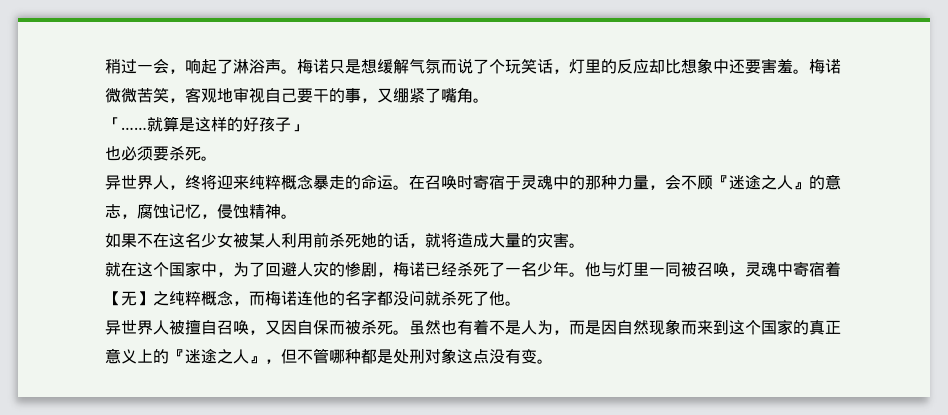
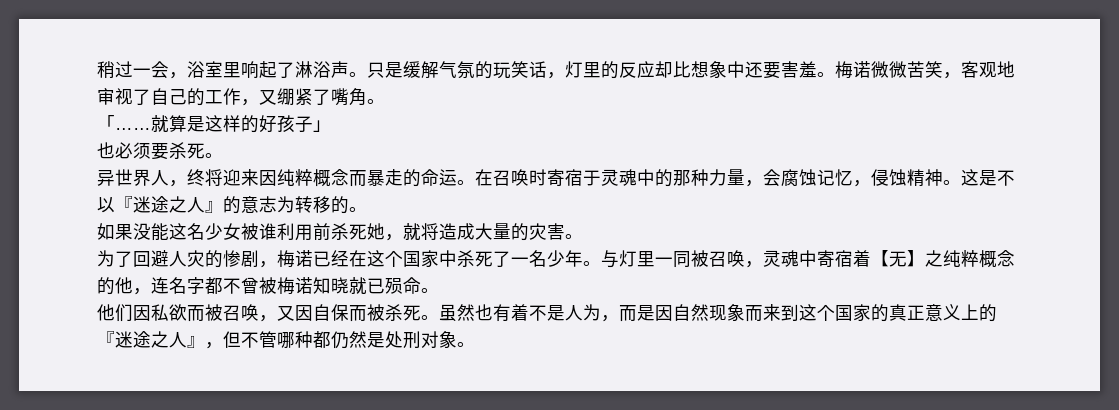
- 稍过一会，响起了淋浴声。
+ 稍过一会，浴室里响起了淋浴声。
- 梅诺只是想缓解气氛而说了个玩笑话，灯里的反应却比想象中还要害羞。
+ 只是缓解气氛的玩笑话，灯里的反应却比想象中还要害羞。
- 梅诺微微苦笑，客观地审视自己要干的事，又绷紧了嘴角。
+ 梅诺微微苦笑，客观地审视了自己的工作，又绷紧了嘴角。
- 异世界人，终将迎来纯粹概念暴走的命运。
+ 异世界人，终将迎来因纯粹概念而暴走的命运。
- 在召唤时寄宿于灵魂中的那种力量，会不顾『迷途之人』的意志，腐蚀记忆，侵蚀精神。
+ 在召唤时寄宿于灵魂中的那种力量，会腐蚀记忆，侵蚀精神。这是不以『迷途之人』的意志为转移的。
- 如果不在这名少女被某人利用前杀死她的话，就将造成大量的灾害。
+ 如果没能这名少女被谁利用前杀死她，就将造成大量的灾害。
- 就在这个国家中，为了回避人灾的惨剧，梅诺已经杀死了一名少年。
+ 为了回避人灾的惨剧，梅诺已经在这个国家中杀死了一名少年。
- 他与灯里一同被召唤，灵魂中寄宿着【无】之纯粹概念，而梅诺连他的名字都没问就杀死了他。
- 异世界人被擅自召唤，又因自保而被杀死。
+ 与灯里一同被召唤，灵魂中寄宿着【无】之纯粹概念的他，连名字都不曾被梅诺知晓就已殒命。
+ 他们因私欲而被召唤，又因自保而被杀死。
- 虽然也有着不是人为，而是因自然现象而来到这个国家的真正意义上的『迷途之人』，但不管哪种都是处刑对象这点没有变。
+ 虽然也有着不是人为，而是因自然现象而来到这个国家的真正意义上的『迷途之人』，但不管哪种都仍然是处刑对象。

